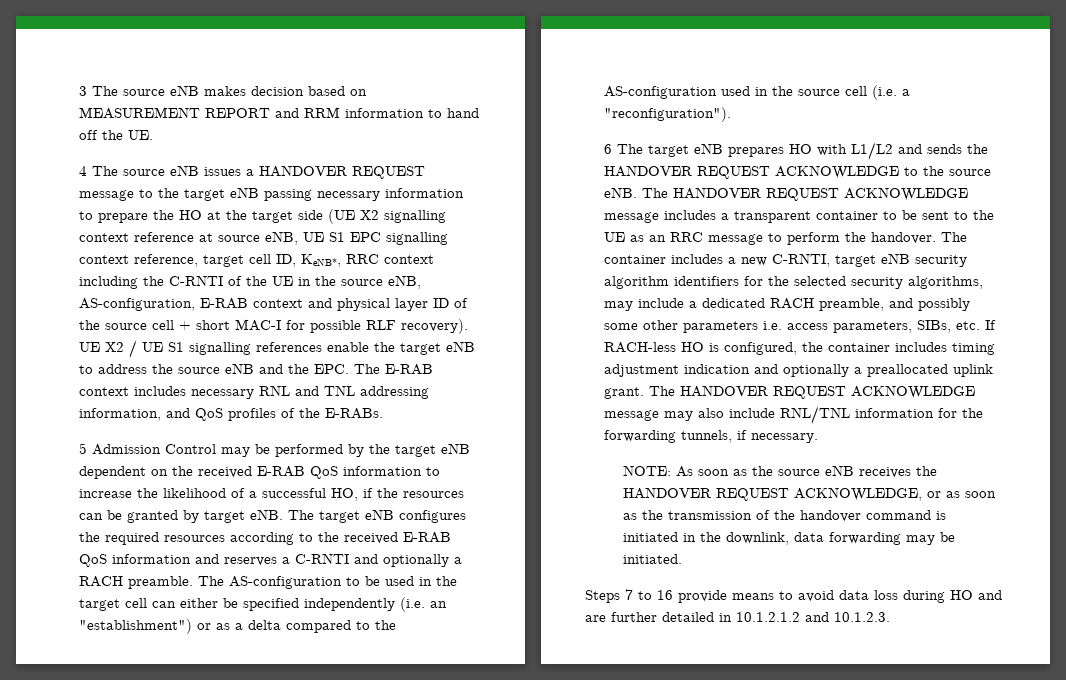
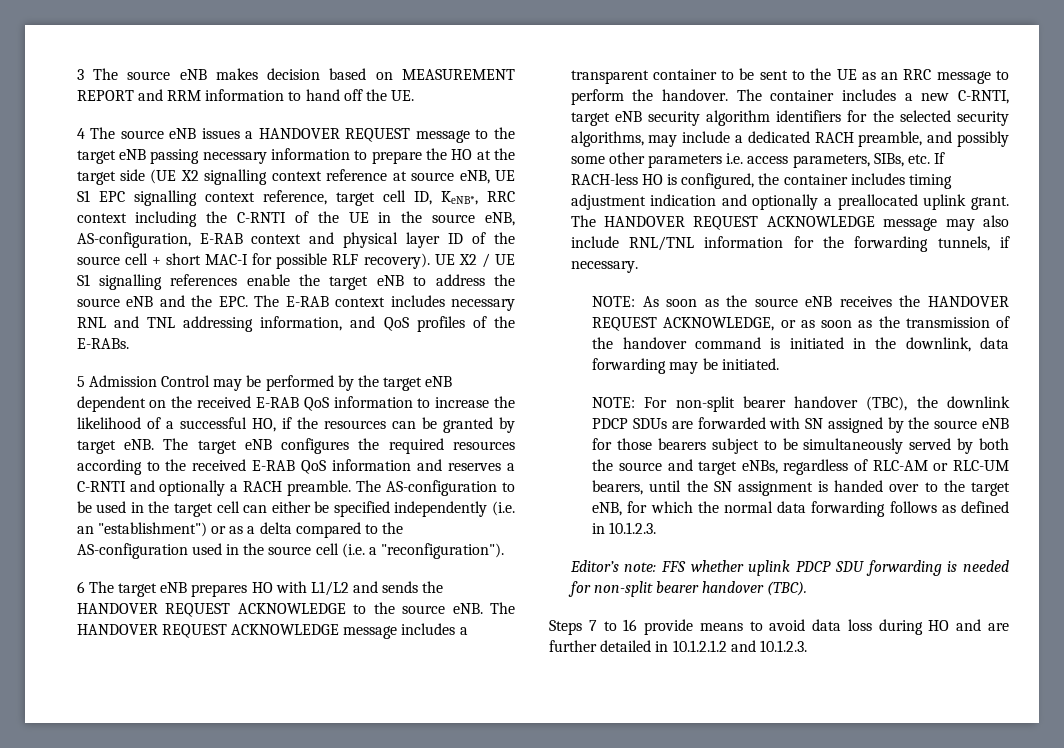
+ NOTE: For non-split bearer handover (TBC), the downlink PDCP SDUs are forwarded with SN assigned by the source eNB for those bearers subject to be simultaneously served by both the source and target eNBs, regardless of RLC-AM or RLC-UM bearers, until the SN assignment is handed over to the target eNB, for which the normal data forwarding follows as defined in 10.1.2.3.
+ Editor’s note: FFS whether uplink PDCP SDU forwarding is needed for non-split bearer handover (TBC).

